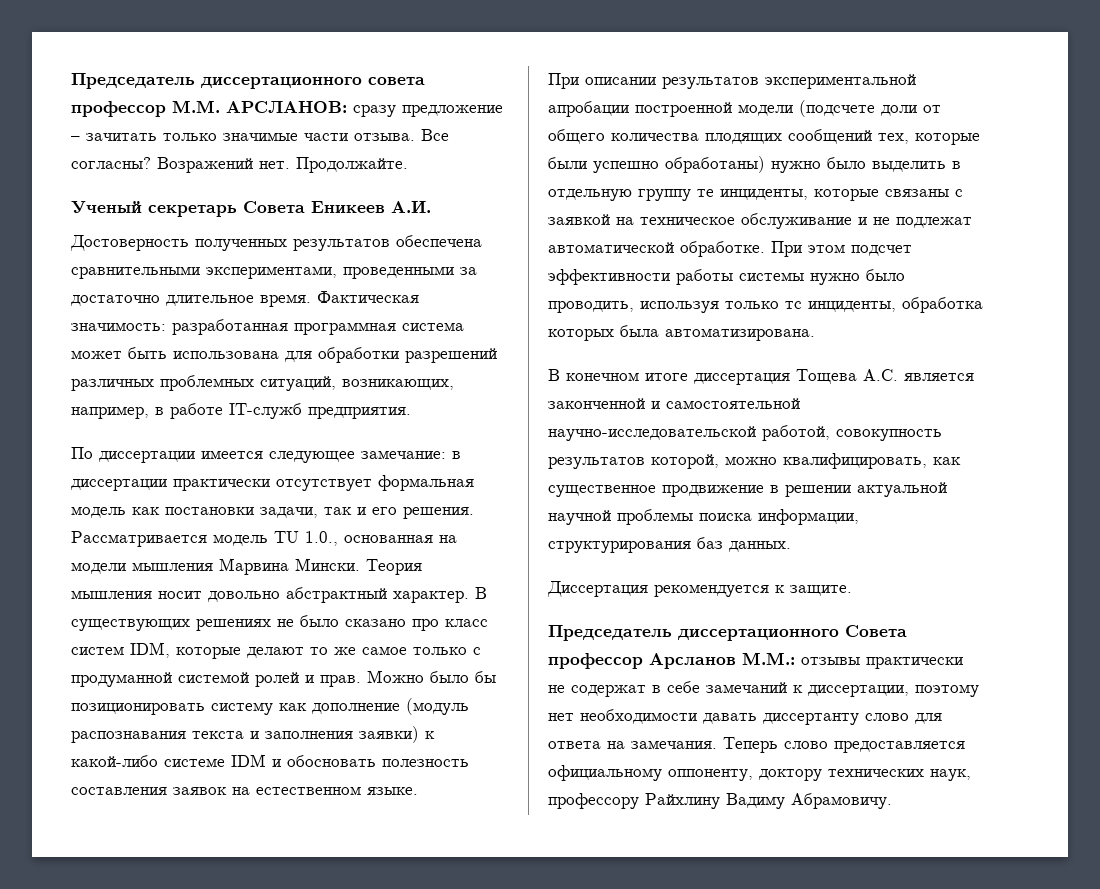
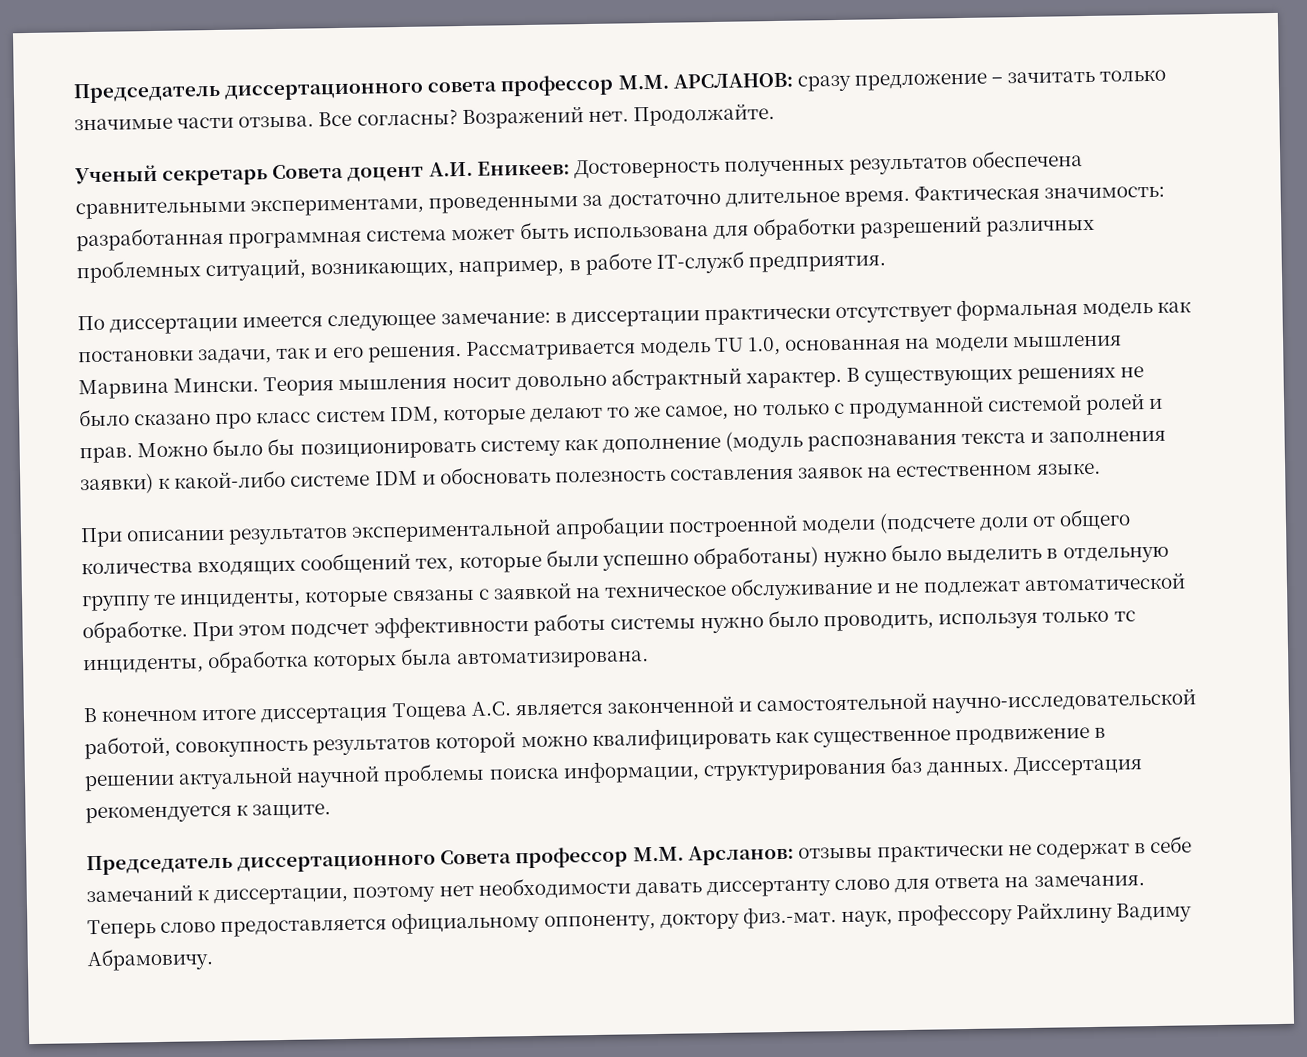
- Ученый секретарь Совета Еникеев А.И.
- Достоверность полученных результатов обеспечена сравнительными экспериментами, проведенными за достаточно длительное время.
+ Ученый секретарь Совета доцент А.И. Еникеев: Достоверность полученных результатов обеспечена сравнительными экспериментами, проведенными за достаточно длительное время.
- Рассматривается модель ТU 1.0., основанная на модели мышления Марвина Мински.
+ Рассматривается модель ТU 1.0, основанная на модели мышления Марвина Мински.
- В существующих решениях не было сказано про класс систем IDM, которые делают то же самое только с продуманной системой ролей и прав.
+ В существующих решениях не было сказано про класс систем IDM, которые делают то же самое, но только с продуманной системой ролей и прав.
- При описании результатов экспериментальной апробации построенной модели (подсчете доли от общего количества плодящих сообщений тех, которые были успешно обработаны) нужно было выделить в отдельную группу те инциденты, которые связаны с заявкой на техническое обслуживание и не подлежат автоматической обработке.
+ При описании результатов экспериментальной апробации построенной модели (подсчете доли от общего количества входящих сообщений тех, которые были успешно обработаны) нужно было выделить в отдельную группу те инциденты, которые связаны с заявкой на техническое обслуживание и не подлежат автоматической обработке.
- В конечном итоге диссертация Тощева А.С. является законченной и самостоятельной научно-исследовательской работой, совокупность результатов которой, можно квалифицировать, как существенное продвижение в решении актуальной научной проблемы поиска информации, структурирования баз данных.
- Диссертация рекомендуется к защите.
+ В конечном итоге диссертация Тощева А.С. является законченной и самостоятельной научно-исследовательской работой, совокупность результатов которой можно квалифицировать как существенное продвижение в решении актуальной научной проблемы поиска информации, структурирования баз данных. Диссертация рекомендуется к защите.
- Председатель диссертационного Совета профессор Арсланов М.М.: отзывы практически не содержат в себе замечаний к диссертации, поэтому нет необходимости давать диссертанту слово для ответа на замечания.
+ Председатель диссертационного Совета профессор М.М. Арсланов: отзывы практически не содержат в себе замечаний к диссертации, поэтому нет необходимости давать диссертанту слово для ответа на замечания.
- Теперь слово предоставляется официальному оппоненту, доктору технических наук, профессору Райхлину Вадиму Абрамовичу.
+ Теперь слово предоставляется официальному оппоненту, доктору физ.-мат. наук, профессору Райхлину Вадиму Абрамовичу.

